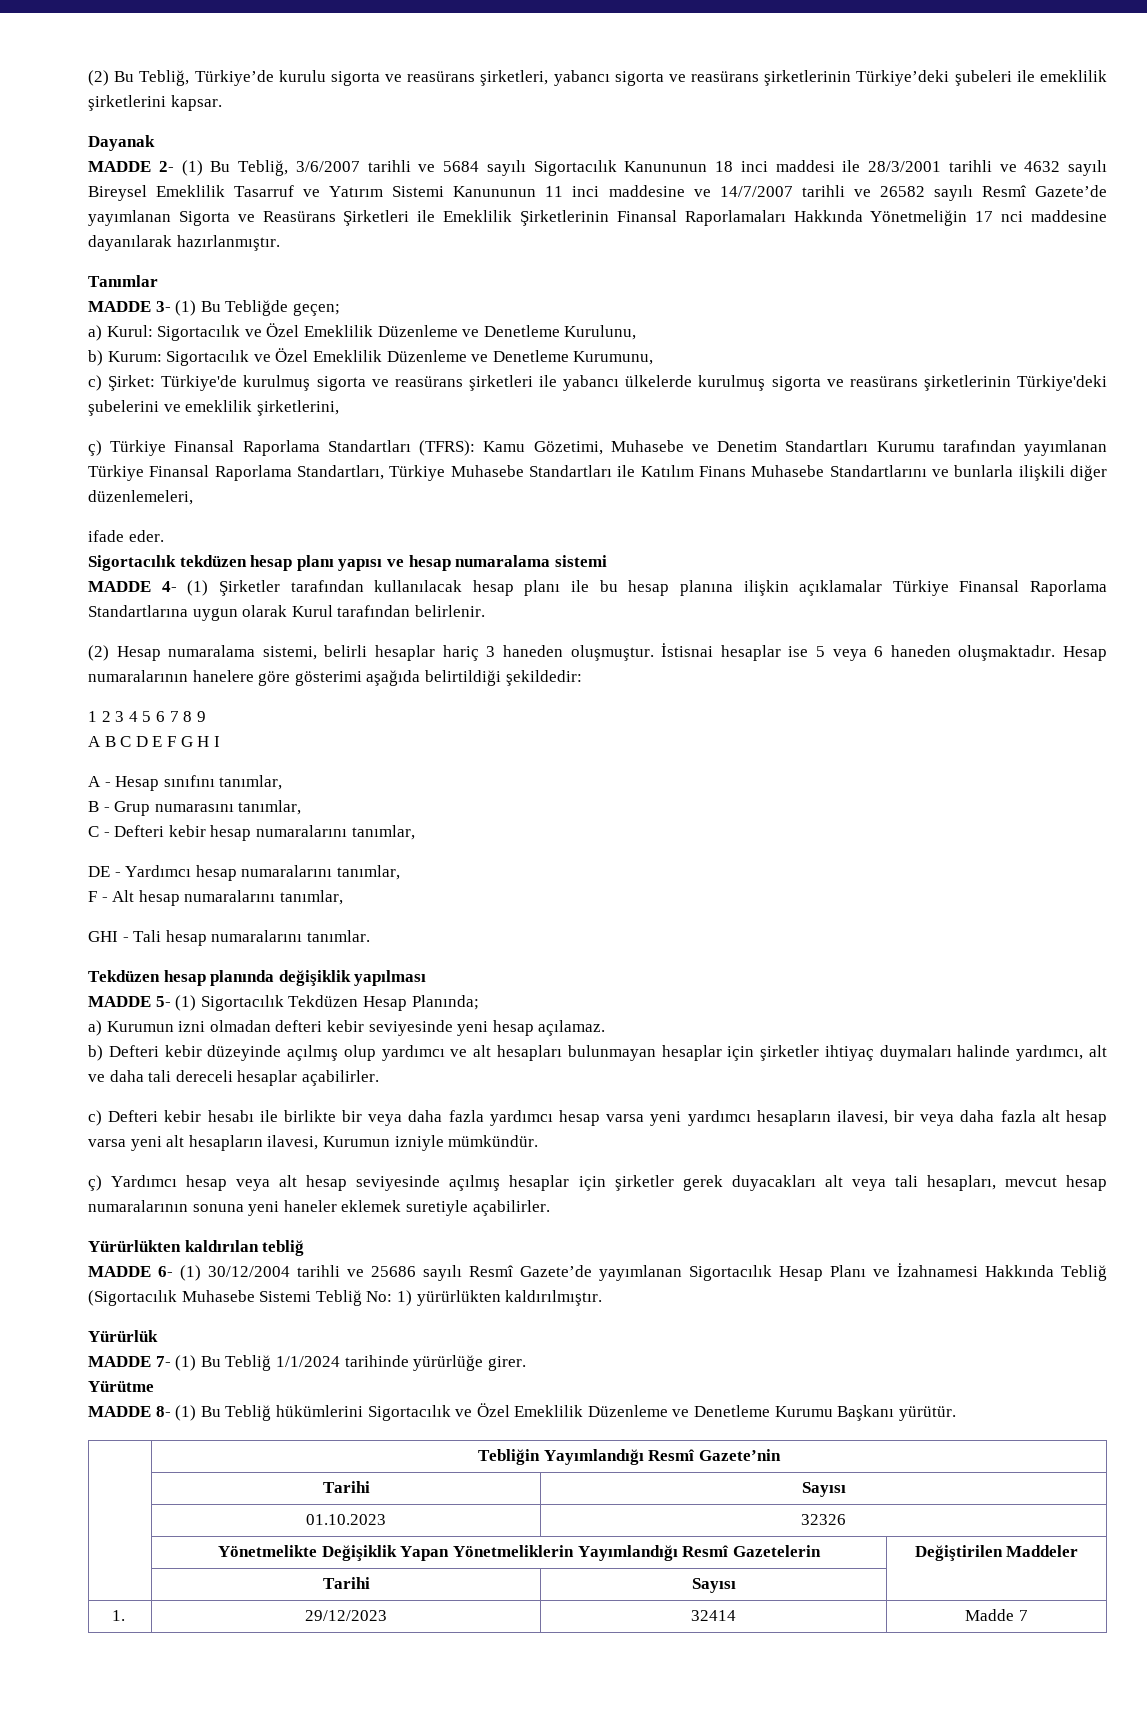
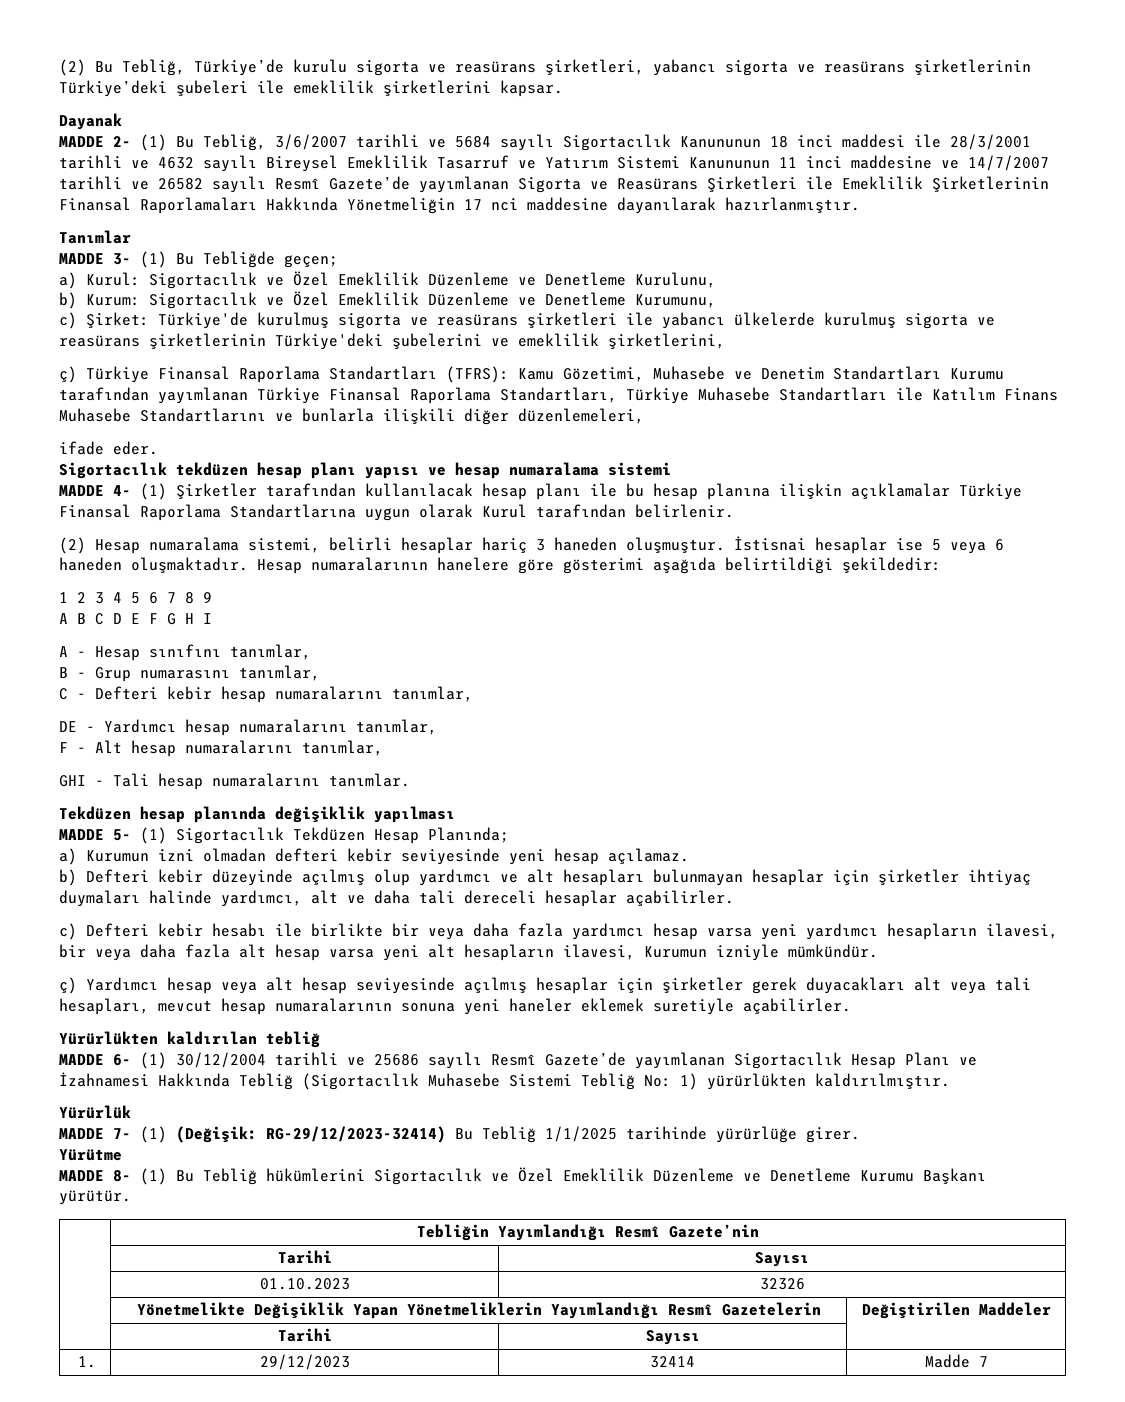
- MADDE 7- (1) Bu Tebliğ 1/1/2024 tarihinde yürürlüğe girer.
+ MADDE 7- (1) (Değişik: RG-29/12/2023-32414) Bu Tebliğ 1/1/2025 tarihinde yürürlüğe girer.

